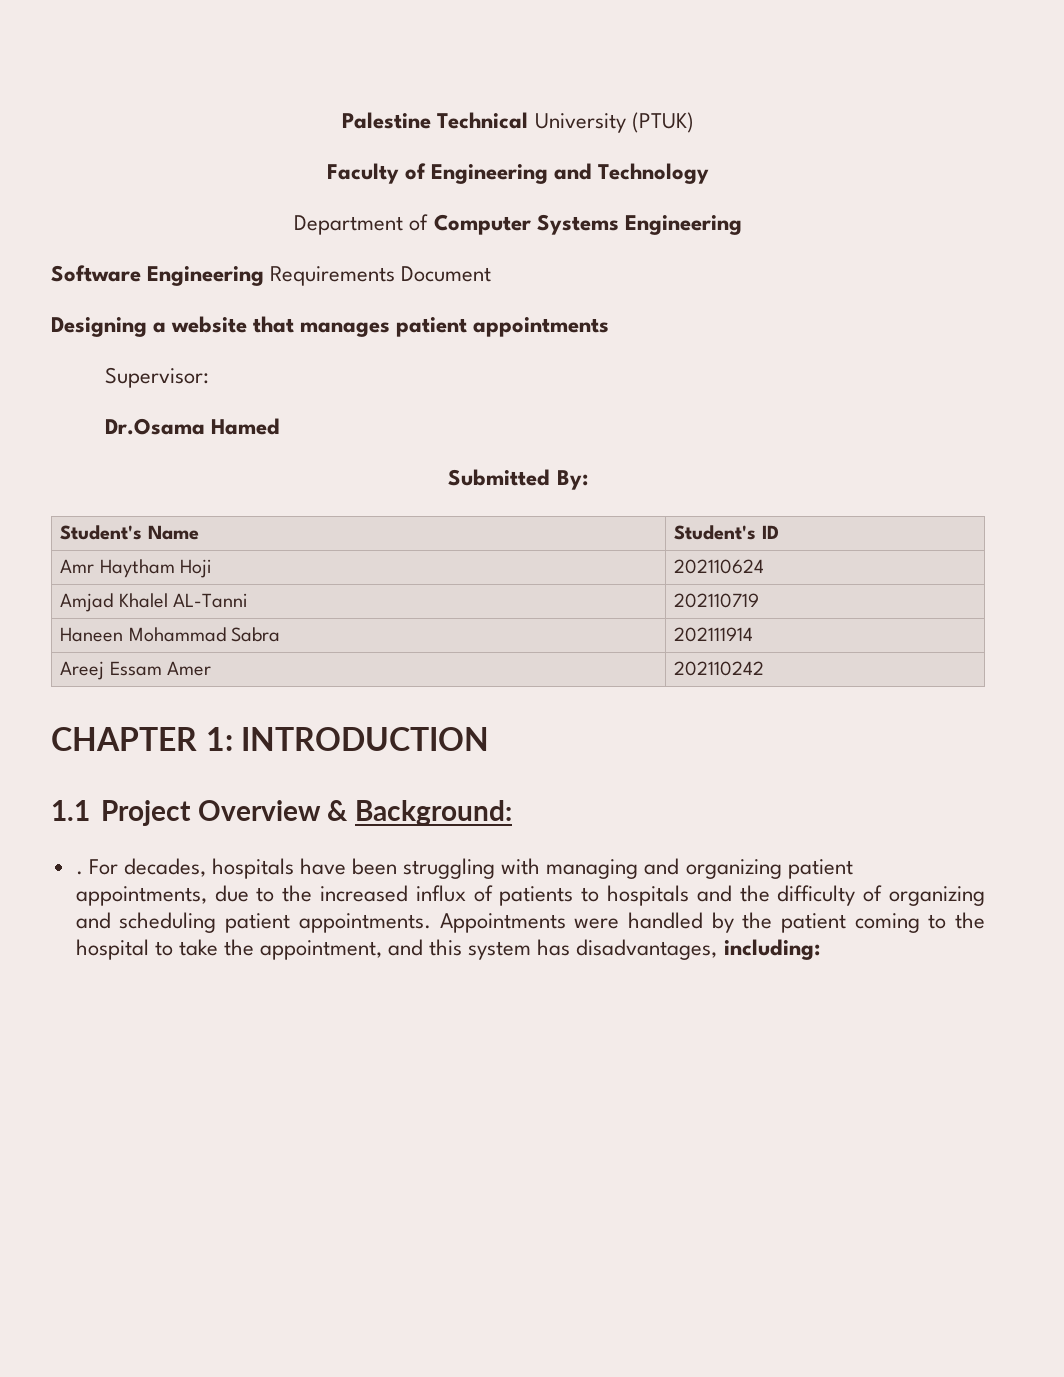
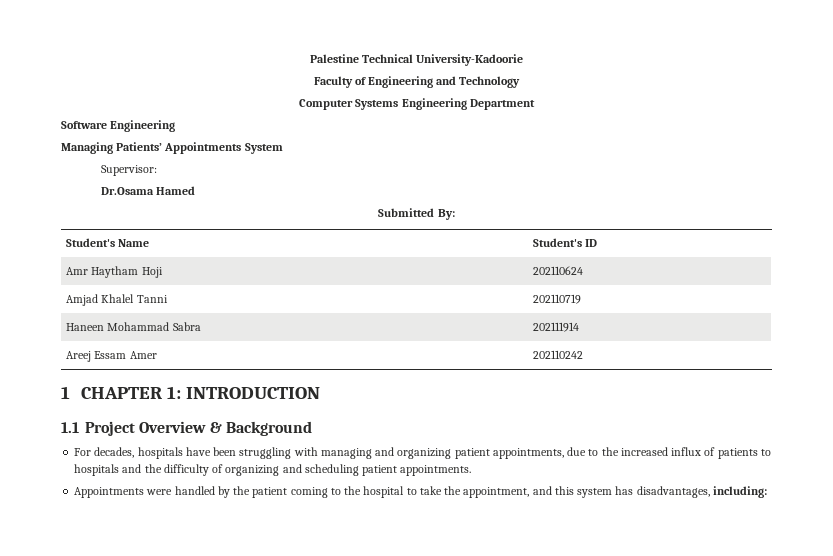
- Palestine Technical University (PTUK)
+ Palestine Technical University-Kadoorie
- Department of Computer Systems Engineering
+ Computer Systems Engineering Department
- Software Engineering Requirements Document
- Designing a website that manages patient appointments
+ Software Engineering
+ Managing Patients’ Appointments System
- Amjad Khalel AL-Tanni | 202110719
+ Amjad Khalel Tanni | 202110719
- CHAPTER 1: INTRODUCTION
+ 1 CHAPTER 1: INTRODUCTION
- 1.1 Project Overview & Background:
- . For decades, hospitals have been struggling with managing and organizing patient appointments, due to the increased influx of patients to hospitals and the difficulty of organizing and scheduling patient appointments. Appointments were handled by the patient coming to the hospital to take the appointment, and this system has disadvantages, including:
+ 1.1 Project Overview & Background
+ For decades, hospitals have been struggling with managing and organizing patient appointments, due to the increased influx of patients to hospitals and the difficulty of organizing and scheduling patient appointments.
+ Appointments were handled by the patient coming to the hospital to take the appointment, and this system has disadvantages, including:

